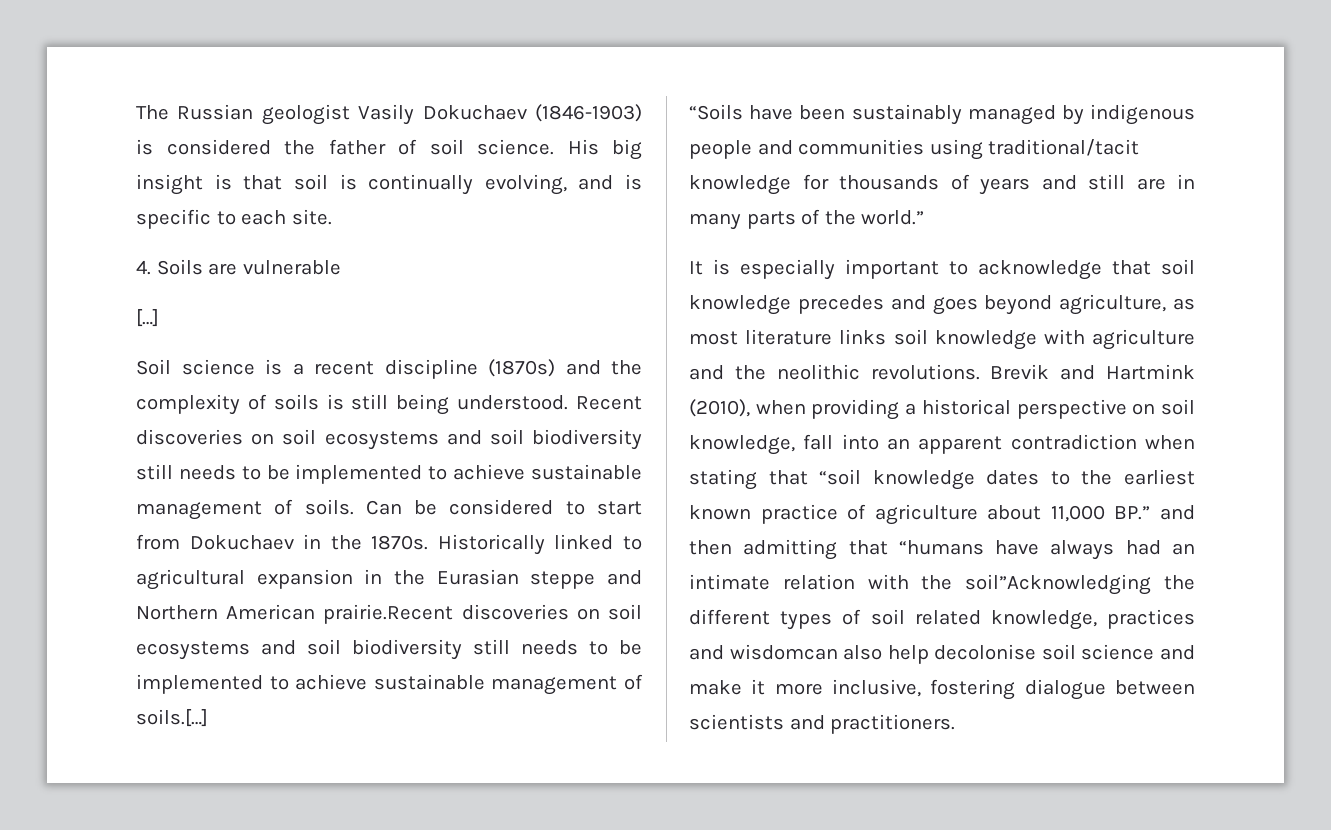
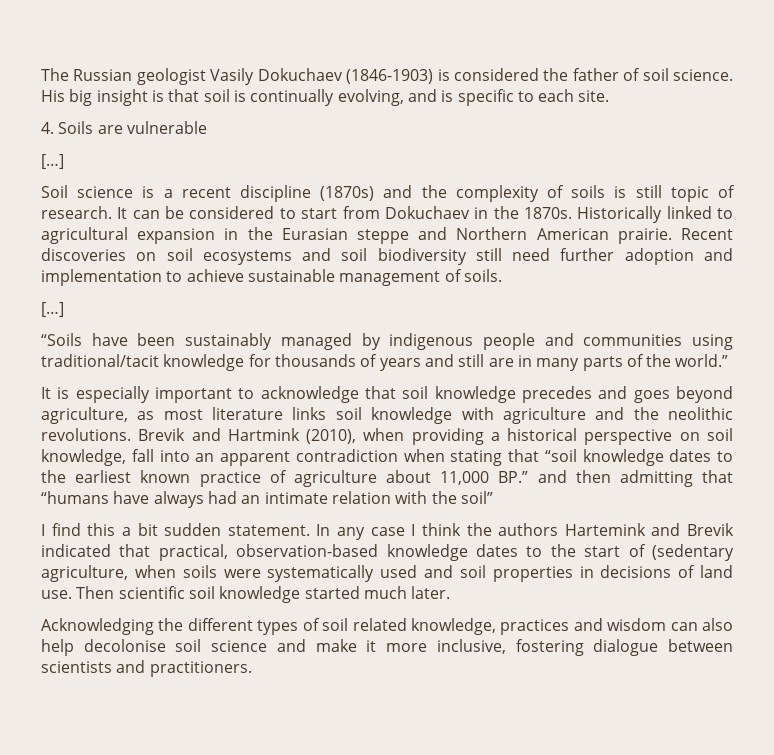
- Soil science is a recent discipline (1870s) and the complexity of soils is still being understood. Recent discoveries on soil ecosystems and soil biodiversity still needs to be implemented to achieve sustainable management of soils. Can be considered to start from Dokuchaev in the 1870s.
+ Soil science is a recent discipline (1870s) and the complexity of soils is still topic of research. It can be considered to start from Dokuchaev in the 1870s.
- Historically linked to agricultural expansion in the Eurasian steppe and Northern American prairie.Recent discoveries on soil ecosystems and soil biodiversity still needs to be implemented to achieve sustainable management of soils.[…]
+ Historically linked to agricultural expansion in the Eurasian steppe and Northern American prairie. Recent discoveries on soil ecosystems and soil biodiversity still need further adoption and implementation to achieve sustainable management of soils.
+ […]
- Brevik and Hartmink (2010), when providing a historical perspective on soil knowledge, fall into an apparent contradiction when stating that “soil knowledge dates to the earliest known practice of agriculture about 11,000 BP.” and then admitting that “humans have always had an intimate relation with the soil”Acknowledging the different types of soil related knowledge, practices and wisdomcan also help decolonise soil science and make it more inclusive, fostering dialogue between scientists and practitioners.
+ Brevik and Hartmink (2010), when providing a historical perspective on soil knowledge, fall into an apparent contradiction when stating that “soil knowledge dates to the earliest known practice of agriculture about 11,000 BP.” and then admitting that “humans have always had an intimate relation with the soil”
+ I find this a bit sudden statement. In any case I think the authors Hartemink and Brevik indicated that practical, observation-based knowledge dates to the start of (sedentary agriculture, when soils were systematically used and soil properties in decisions of land use. Then scientific soil knowledge started much later.
+ Acknowledging the different types of soil related knowledge, practices and wisdom can also help decolonise soil science and make it more inclusive, fostering dialogue between scientists and practitioners.

